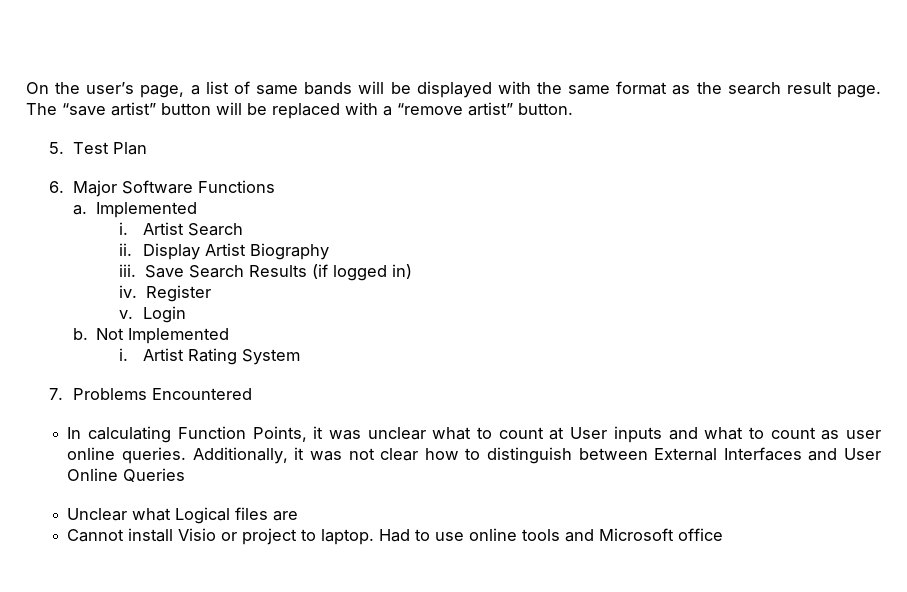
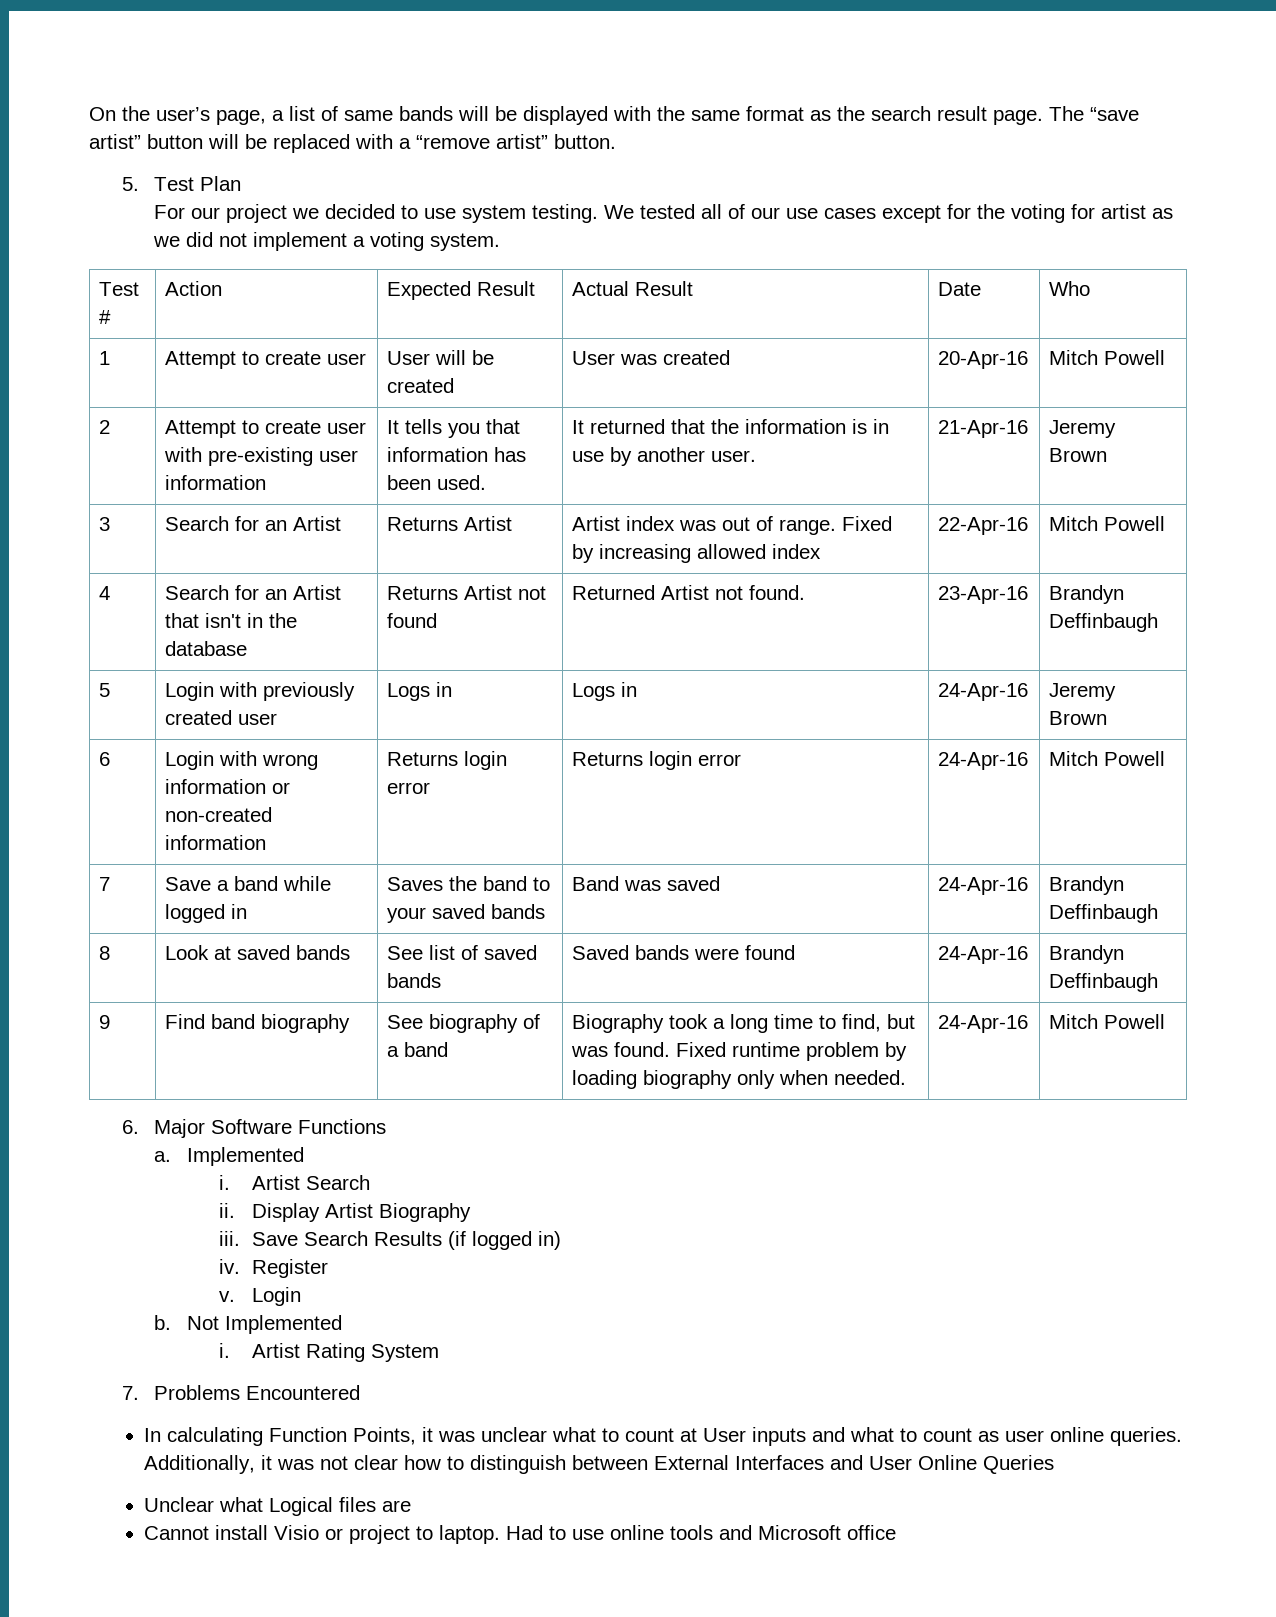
+ For our project we decided to use system testing. We tested all of our use cases except for the voting for artist as we did not implement a voting system.
+ Test # | Action | Expected Result | Actual Result | Date | Who
+ 1 | Attempt to create user | User will be created | User was created | 20-Apr-16 | Mitch Powell
+ 2 | Attempt to create user with pre-existing user information | It tells you that information has been used. | It returned that the information is in use by another user. | 21-Apr-16 | Jeremy Brown
+ 3 | Search for an Artist | Returns Artist | Artist index was out of range. Fixed by increasing allowed index | 22-Apr-16 | Mitch Powell
+ 4 | Search for an Artist that isn't in the database | Returns Artist not found | Returned Artist not found. | 23-Apr-16 | Brandyn Deffinbaugh
+ 5 | Login with previously created user | Logs in | Logs in | 24-Apr-16 | Jeremy Brown
+ 6 | Login with wrong information or non-created information | Returns login error | Returns login error | 24-Apr-16 | Mitch Powell
+ 7 | Save a band while logged in | Saves the band to your saved bands | Band was saved | 24-Apr-16 | Brandyn Deffinbaugh
+ 8 | Look at saved bands | See list of saved bands | Saved bands were found | 24-Apr-16 | Brandyn Deffinbaugh
+ 9 | Find band biography | See biography of a band | Biography took a long time to find, but was found. Fixed runtime problem by loading biography only when needed. | 24-Apr-16 | Mitch Powell

